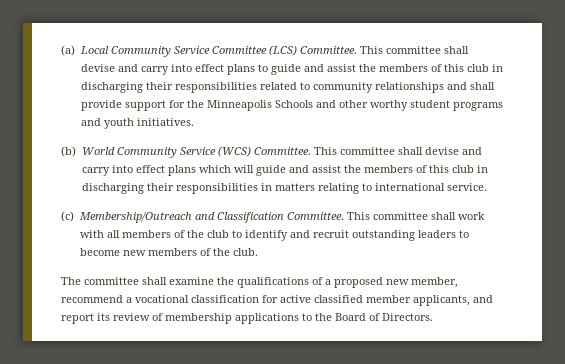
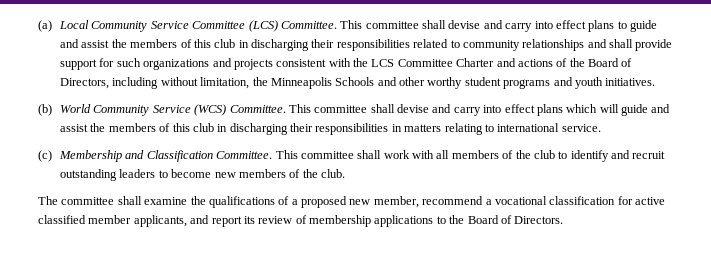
- This committee shall devise and carry into effect plans to guide and assist the members of this club in discharging their responsibilities related to community relationships and shall provide support for the Minneapolis Schools and other worthy student programs and youth initiatives.
+ This committee shall devise and carry into effect plans to guide and assist the members of this club in discharging their responsibilities related to community relationships and shall provide support for such organizations and projects consistent with the LCS Committee Charter and actions of the Board of Directors, including without limitation, the Minneapolis Schools and other worthy student programs and youth initiatives.
- (c) Membership/Outreach and Classification Committee.
+ (c) Membership and Classification Committee.

